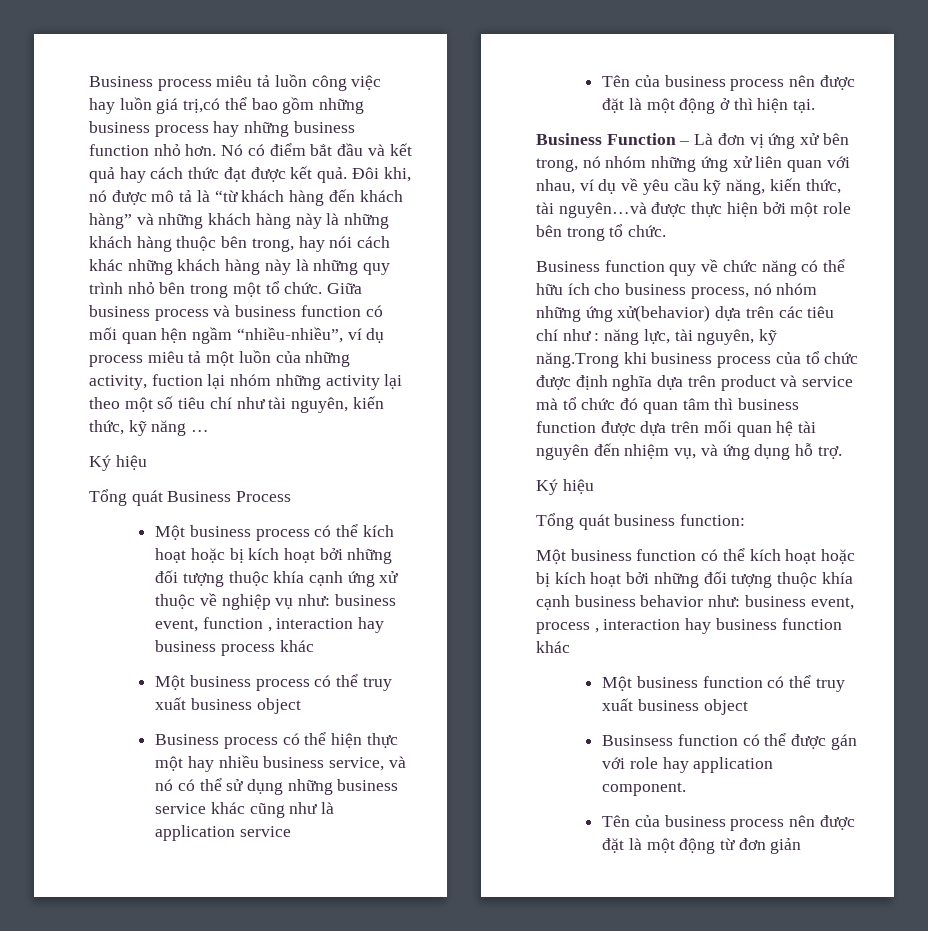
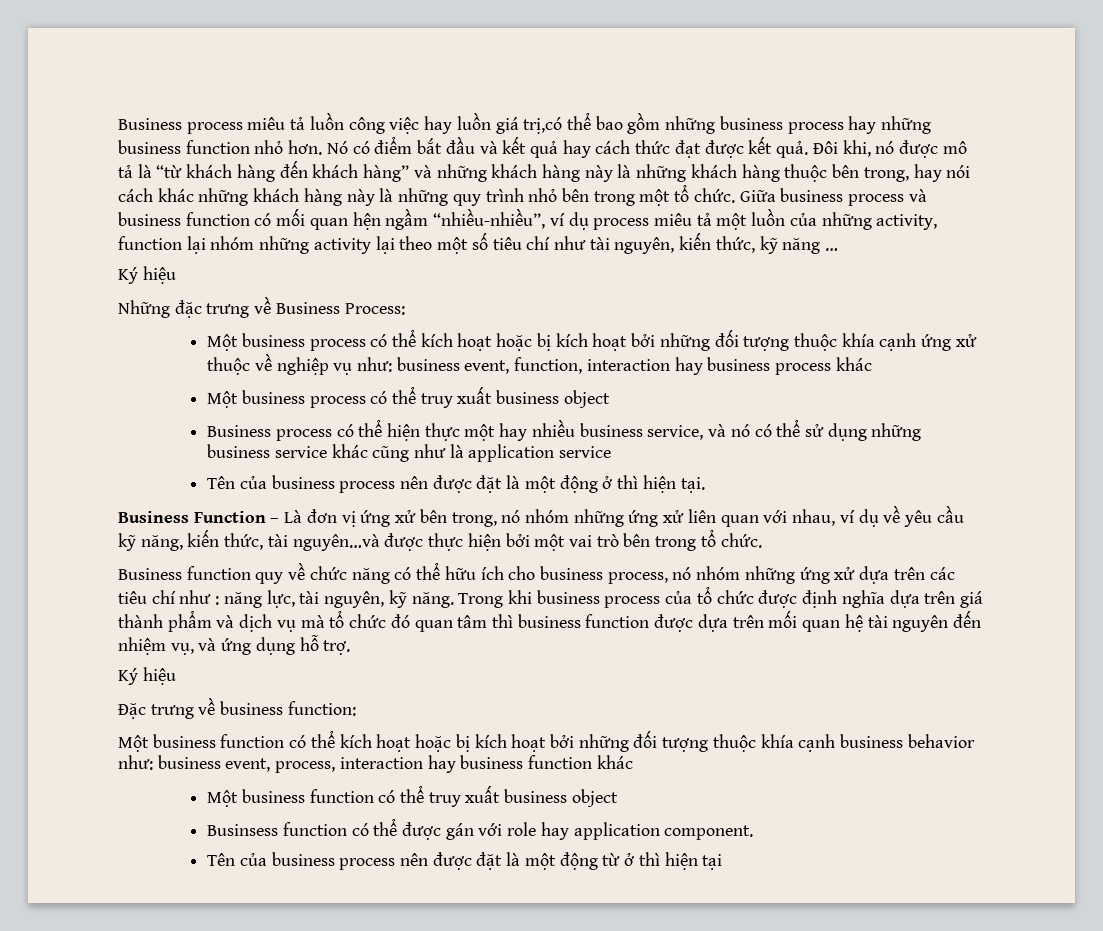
- Giữa business process và business function có mối quan hện ngầm “nhiều-nhiều”, ví dụ process miêu tả một luồn của những activity, fuction lại nhóm những activity lại theo một số tiêu chí như tài nguyên, kiến thức, kỹ năng …
+ Giữa business process và business function có mối quan hện ngầm “nhiều-nhiều”, ví dụ process miêu tả một luồn của những activity, function lại nhóm những activity lại theo một số tiêu chí như tài nguyên, kiến thức, kỹ năng …
- Tổng quát Business Process
+ Những đặc trưng về Business Process:
- Một business process có thể kích hoạt hoặc bị kích hoạt bởi những đối tượng thuộc khía cạnh ứng xử thuộc về nghiệp vụ như: business event, function , interaction hay business process khác
+ Một business process có thể kích hoạt hoặc bị kích hoạt bởi những đối tượng thuộc khía cạnh ứng xử thuộc về nghiệp vụ như: business event, function, interaction hay business process khác
- Business Function – Là đơn vị ứng xử bên trong, nó nhóm những ứng xử liên quan với nhau, ví dụ về yêu cầu kỹ năng, kiến thức, tài nguyên…và được thực hiện bởi một role bên trong tổ chức.
+ Business Function – Là đơn vị ứng xử bên trong, nó nhóm những ứng xử liên quan với nhau, ví dụ về yêu cầu kỹ năng, kiến thức, tài nguyên…và được thực hiện bởi một vai trò bên trong tổ chức.
- Business function quy về chức năng có thể hữu ích cho business process, nó nhóm những ứng xử(behavior) dựa trên các tiêu chí như :
+ Business function quy về chức năng có thể hữu ích cho business process, nó nhóm những ứng xử dựa trên các tiêu chí như :
- năng lực, tài nguyên, kỹ năng.Trong khi business process của tổ chức được định nghĩa dựa trên product và service mà tổ chức đó quan tâm thì business function được dựa trên mối quan hệ tài nguyên đến nhiệm vụ, và ứng dụng hỗ trợ.
+ năng lực, tài nguyên, kỹ năng. Trong khi business process của tổ chức được định nghĩa dựa trên giá thành phẩm và dịch vụ mà tổ chức đó quan tâm thì business function được dựa trên mối quan hệ tài nguyên đến nhiệm vụ, và ứng dụng hỗ trợ.
- Tổng quát business function:
+ Đặc trưng về business function:
- Một business function có thể kích hoạt hoặc bị kích hoạt bởi những đối tượng thuộc khía cạnh business behavior như: business event, process , interaction hay business function khác
+ Một business function có thể kích hoạt hoặc bị kích hoạt bởi những đối tượng thuộc khía cạnh business behavior như: business event, process, interaction hay business function khác
- Tên của business process nên được đặt là một động từ đơn giản
+ Tên của business process nên được đặt là một động từ ở thì hiện tại

